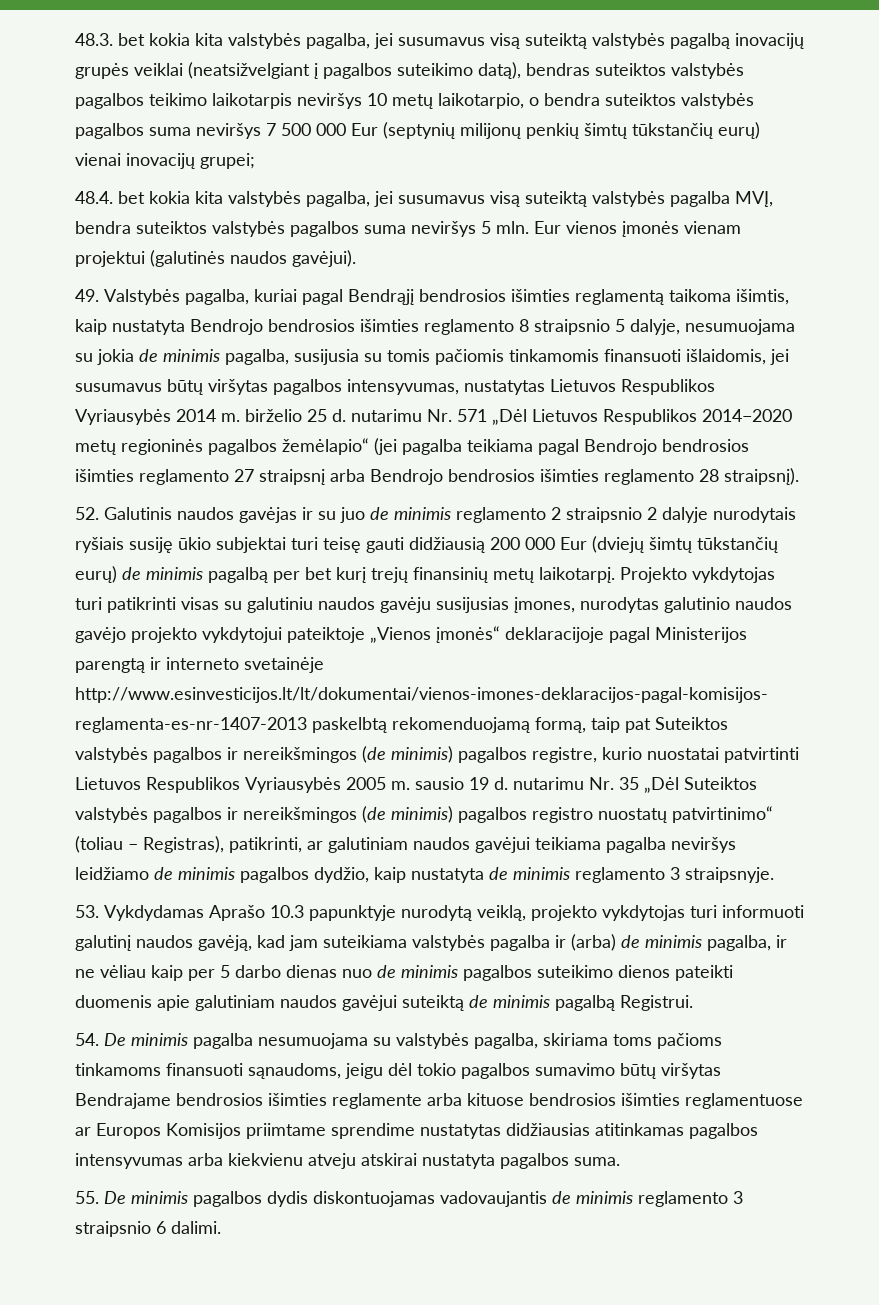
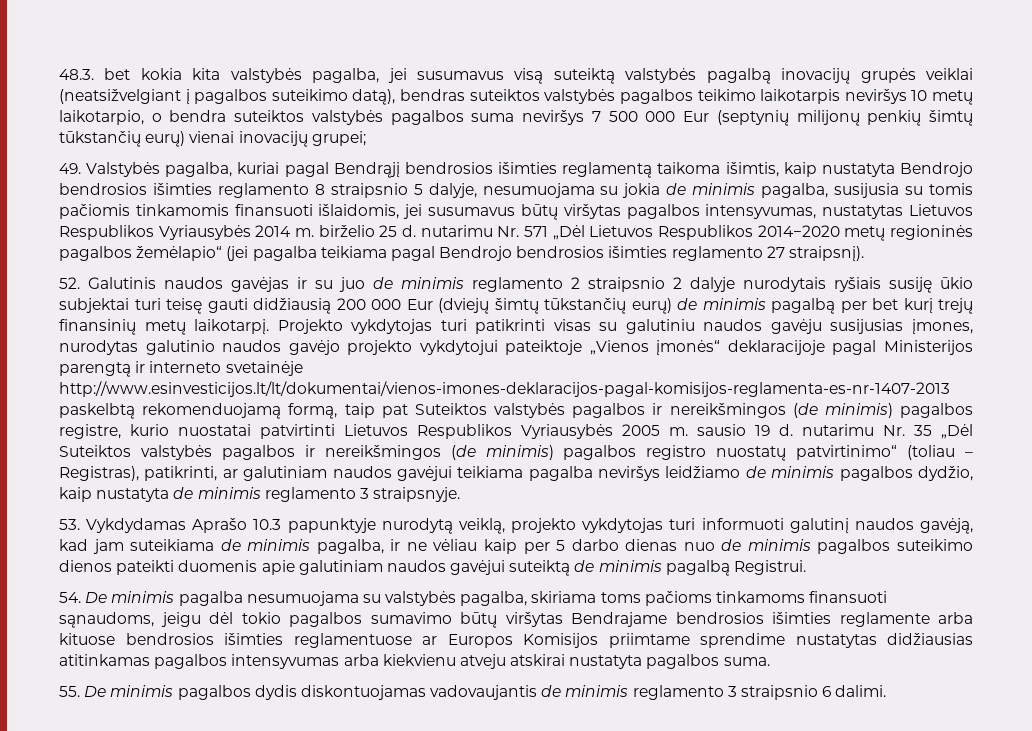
- 48.4. bet kokia kita valstybės pagalba, jei susumavus visą suteiktą valstybės pagalba MVĮ, bendra suteiktos valstybės pagalbos suma neviršys 5 mln. Eur vienos įmonės vienam projektui (galutinės naudos gavėjui).
- 49. Valstybės pagalba, kuriai pagal Bendrąjį bendrosios išimties reglamentą taikoma išimtis, kaip nustatyta Bendrojo bendrosios išimties reglamento 8 straipsnio 5 dalyje, nesumuojama su jokia de minimis pagalba, susijusia su tomis pačiomis tinkamomis finansuoti išlaidomis, jei susumavus būtų viršytas pagalbos intensyvumas, nustatytas Lietuvos Respublikos Vyriausybės 2014 m. birželio 25 d. nutarimu Nr. 571 „Dėl Lietuvos Respublikos 2014−2020 metų regioninės pagalbos žemėlapio“ (jei pagalba teikiama pagal Bendrojo bendrosios išimties reglamento 27 straipsnį arba Bendrojo bendrosios išimties reglamento 28 straipsnį).
+ 49. Valstybės pagalba, kuriai pagal Bendrąjį bendrosios išimties reglamentą taikoma išimtis, kaip nustatyta Bendrojo bendrosios išimties reglamento 8 straipsnio 5 dalyje, nesumuojama su jokia de minimis pagalba, susijusia su tomis pačiomis tinkamomis finansuoti išlaidomis, jei susumavus būtų viršytas pagalbos intensyvumas, nustatytas Lietuvos Respublikos Vyriausybės 2014 m. birželio 25 d. nutarimu Nr. 571 „Dėl Lietuvos Respublikos 2014−2020 metų regioninės pagalbos žemėlapio“ (jei pagalba teikiama pagal Bendrojo bendrosios išimties reglamento 27 straipsnį).
- 53. Vykdydamas Aprašo 10.3 papunktyje nurodytą veiklą, projekto vykdytojas turi informuoti galutinį naudos gavėją, kad jam suteikiama valstybės pagalba ir (arba) de minimis pagalba, ir ne vėliau kaip per 5 darbo dienas nuo de minimis pagalbos suteikimo dienos pateikti duomenis apie galutiniam naudos gavėjui suteiktą de minimis pagalbą Registrui.
+ 53. Vykdydamas Aprašo 10.3 papunktyje nurodytą veiklą, projekto vykdytojas turi informuoti galutinį naudos gavėją, kad jam suteikiama de minimis pagalba, ir ne vėliau kaip per 5 darbo dienas nuo de minimis pagalbos suteikimo dienos pateikti duomenis apie galutiniam naudos gavėjui suteiktą de minimis pagalbą Registrui.

